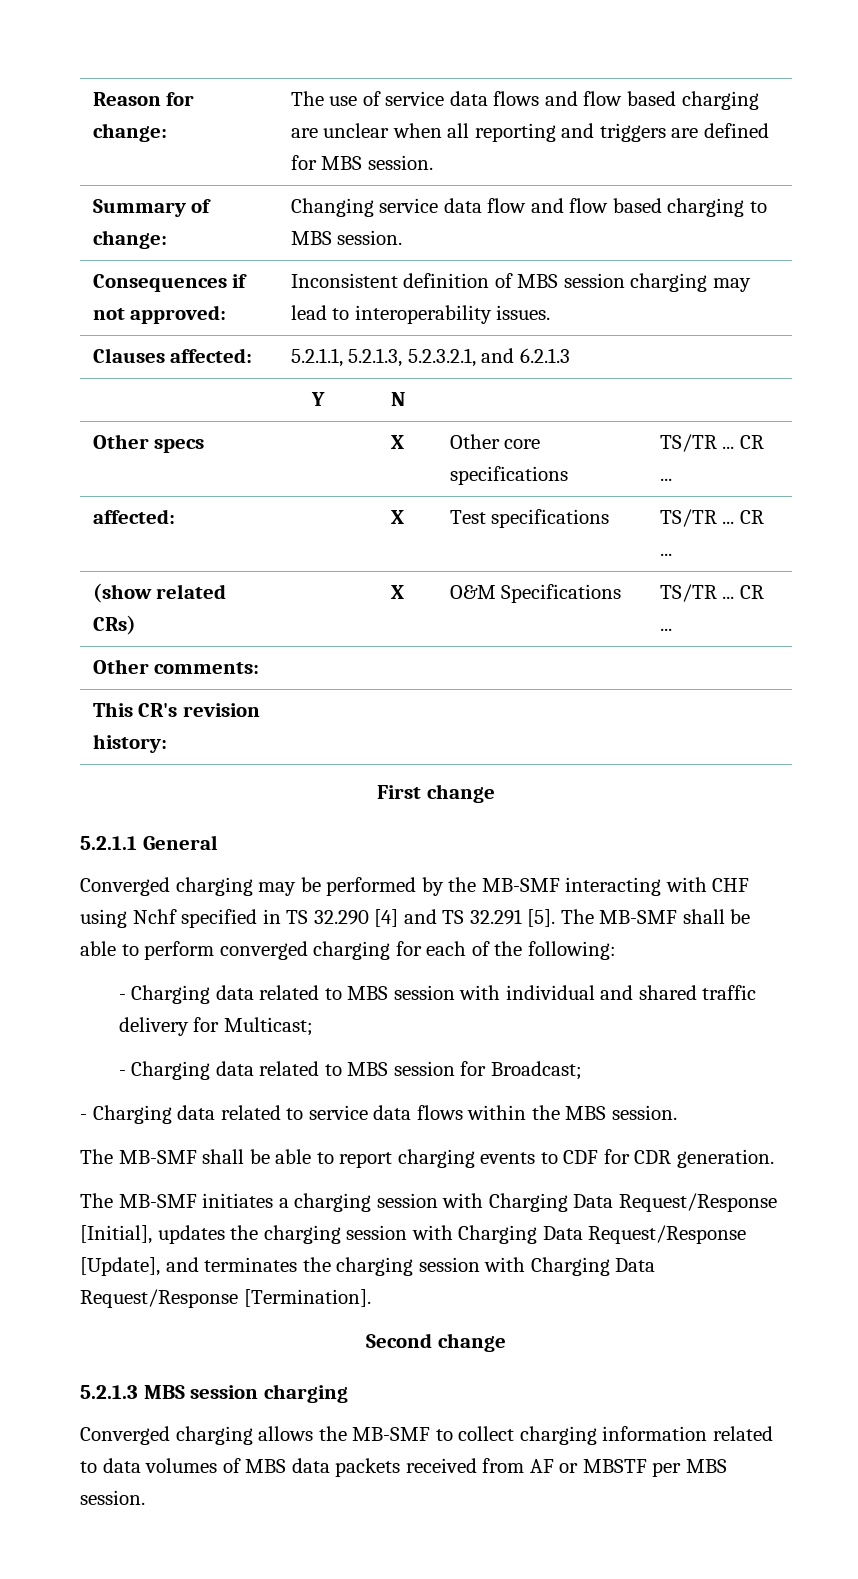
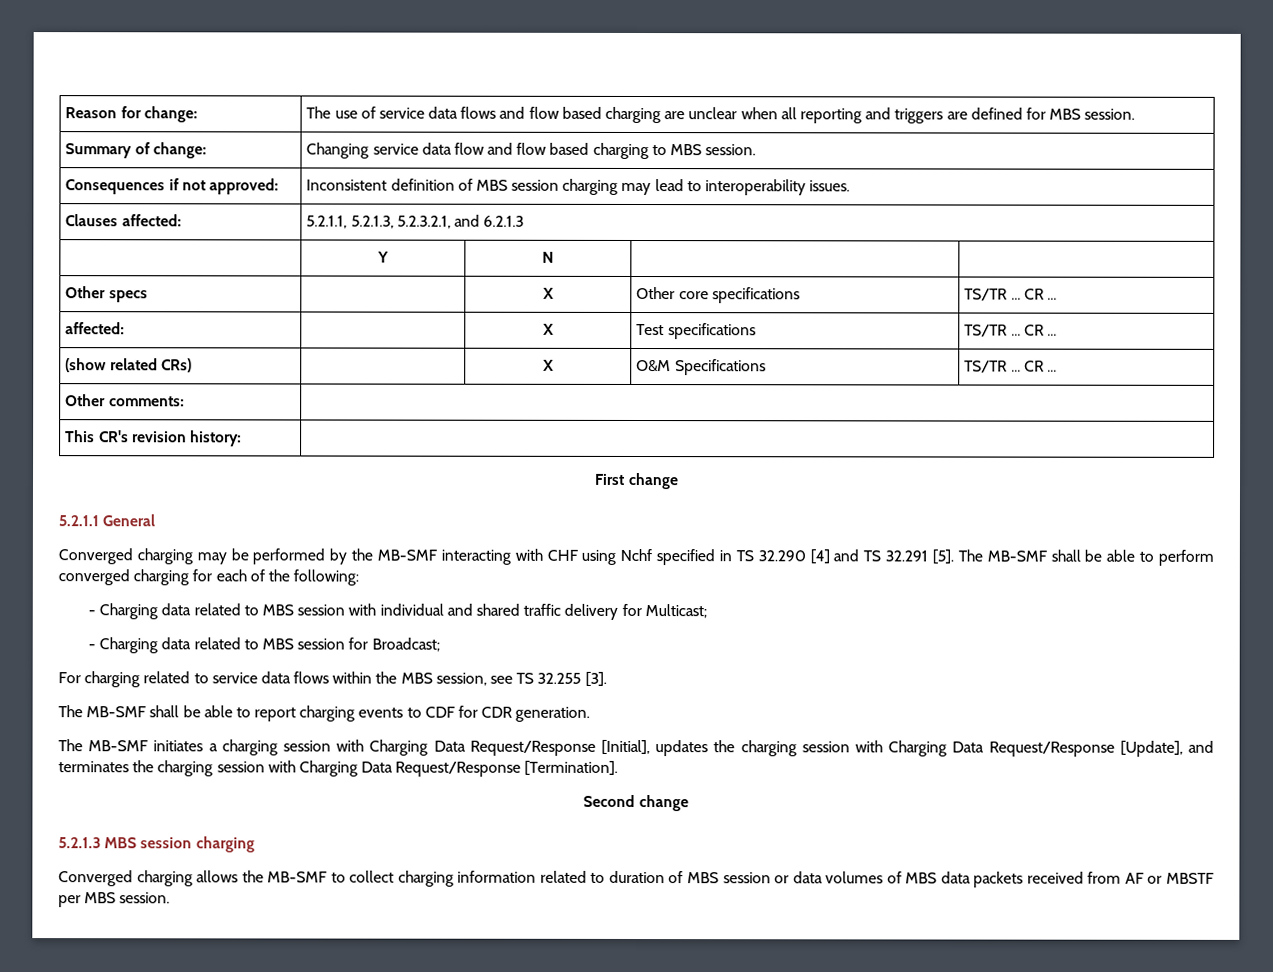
- - Charging data related to service data flows within the MBS session.
+ For charging related to service data flows within the MBS session, see TS 32.255 [3].
- Converged charging allows the MB-SMF to collect charging information related to data volumes of MBS data packets received from AF or MBSTF per MBS session.
+ Converged charging allows the MB-SMF to collect charging information related to duration of MBS session or data volumes of MBS data packets received from AF or MBSTF per MBS session.

